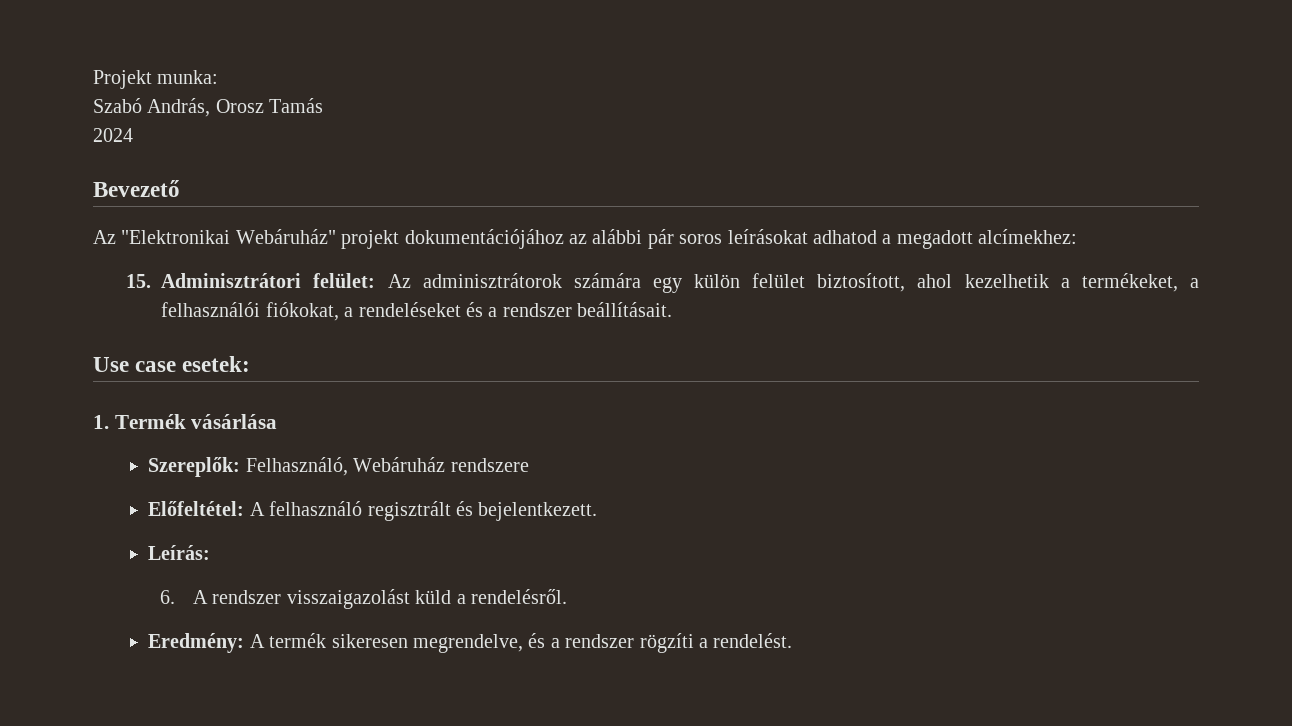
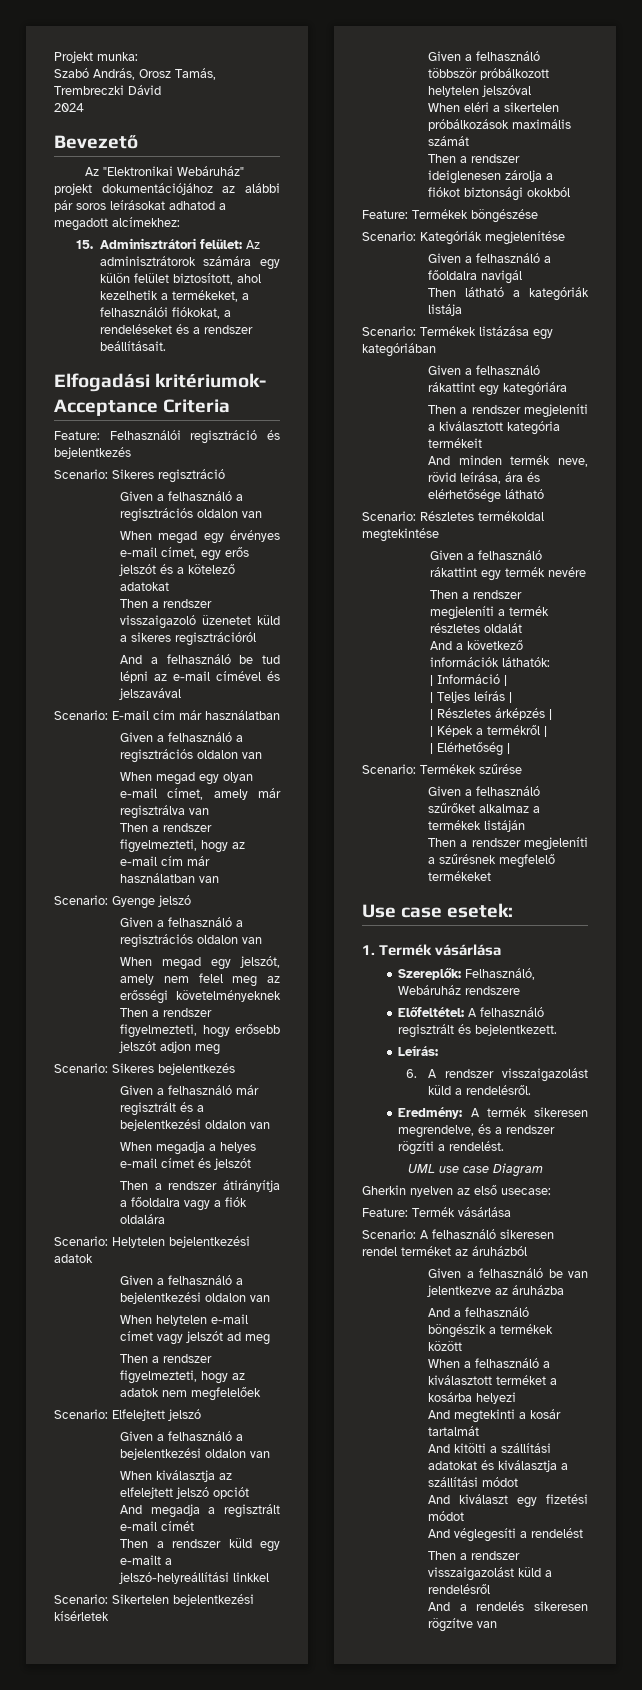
- Szabó András, Orosz Tamás
+ Szabó András, Orosz Tamás, Trembreczki Dávid
+ Elfogadási kritériumok- Acceptance Criteria
+ Feature: Felhasználói regisztráció és bejelentkezés
+ Scenario: Sikeres regisztráció
+ Given a felhasználó a regisztrációs oldalon van
+ When megad egy érvényes e-mail címet, egy erős jelszót és a kötelező adatokat
+ Then a rendszer visszaigazoló üzenetet küld a sikeres regisztrációról
+ And a felhasználó be tud lépni az e-mail címével és jelszavával
+ Scenario: E-mail cím már használatban
+ Given a felhasználó a regisztrációs oldalon van
+ When megad egy olyan e-mail címet, amely már regisztrálva van
+ Then a rendszer figyelmezteti, hogy az e-mail cím már használatban van
+ Scenario: Gyenge jelszó
+ Given a felhasználó a regisztrációs oldalon van
+ When megad egy jelszót, amely nem felel meg az erősségi követelményeknek Then a rendszer figyelmezteti, hogy erősebb jelszót adjon meg
+ Scenario: Sikeres bejelentkezés
+ Given a felhasználó már regisztrált és a bejelentkezési oldalon van
+ When megadja a helyes e-mail címet és jelszót
+ Then a rendszer átirányítja a főoldalra vagy a fiók oldalára
+ Scenario: Helytelen bejelentkezési adatok
+ Given a felhasználó a bejelentkezési oldalon van
+ When helytelen e-mail címet vagy jelszót ad meg
+ Then a rendszer figyelmezteti, hogy az adatok nem megfelelőek
+ Scenario: Elfelejtett jelszó
+ Given a felhasználó a bejelentkezési oldalon van
+ When kiválasztja az elfelejtett jelszó opciót
+ And megadja a regisztrált e-mail címét
+ Then a rendszer küld egy e-mailt a jelszó-helyreállítási linkkel
+ Scenario: Sikertelen bejelentkezési kísérletek
+ Given a felhasználó többször próbálkozott helytelen jelszóval
+ When eléri a sikertelen próbálkozások maximális számát
+ Then a rendszer ideiglenesen zárolja a fiókot biztonsági okokból
+ Feature: Termékek böngészése
+ Scenario: Kategóriák megjelenítése
+ Given a felhasználó a főoldalra navigál
+ Then látható a kategóriák listája
+ Scenario: Termékek listázása egy kategóriában
+ Given a felhasználó rákattint egy kategóriára
+ Then a rendszer megjeleníti a kiválasztott kategória termékeit
+ And minden termék neve, rövid leírása, ára és elérhetősége látható
+ Scenario: Részletes termékoldal megtekintése
+ Given a felhasználó rákattint egy termék nevére
+ Then a rendszer megjeleníti a termék részletes oldalát
+ And a következő információk láthatók:
+ | Információ |
+ | Teljes leírás |
+ | Részletes árképzés |
+ | Képek a termékről |
+ | Elérhetőség |
+ Scenario: Termékek szűrése
+ Given a felhasználó szűrőket alkalmaz a termékek listáján
+ Then a rendszer megjeleníti a szűrésnek megfelelő termékeket
+ UML use case Diagram
+ Gherkin nyelven az első usecase:
+ Feature: Termék vásárlása
+ Scenario: A felhasználó sikeresen rendel terméket az áruházból
+ Given a felhasználó be van jelentkezve az áruházba
+ And a felhasználó böngészik a termékek között
+ When a felhasználó a kiválasztott terméket a kosárba helyezi
+ And megtekinti a kosár tartalmát
+ And kitölti a szállítási adatokat és kiválasztja a szállítási módot
+ And kiválaszt egy fizetési módot
+ And véglegesíti a rendelést
+ Then a rendszer visszaigazolást küld a rendelésről
+ And a rendelés sikeresen rögzítve van

